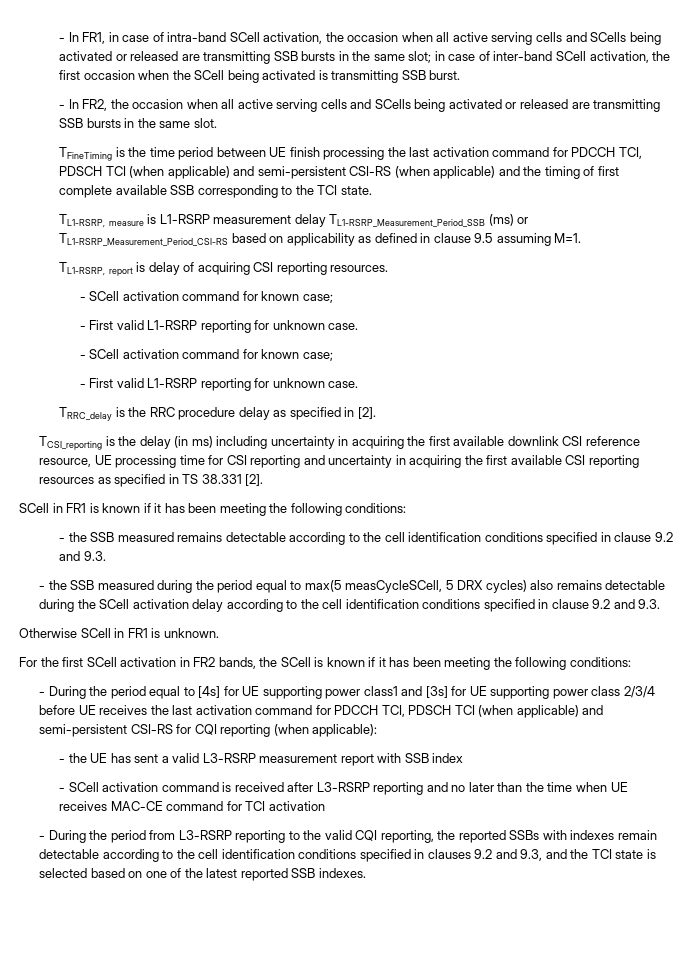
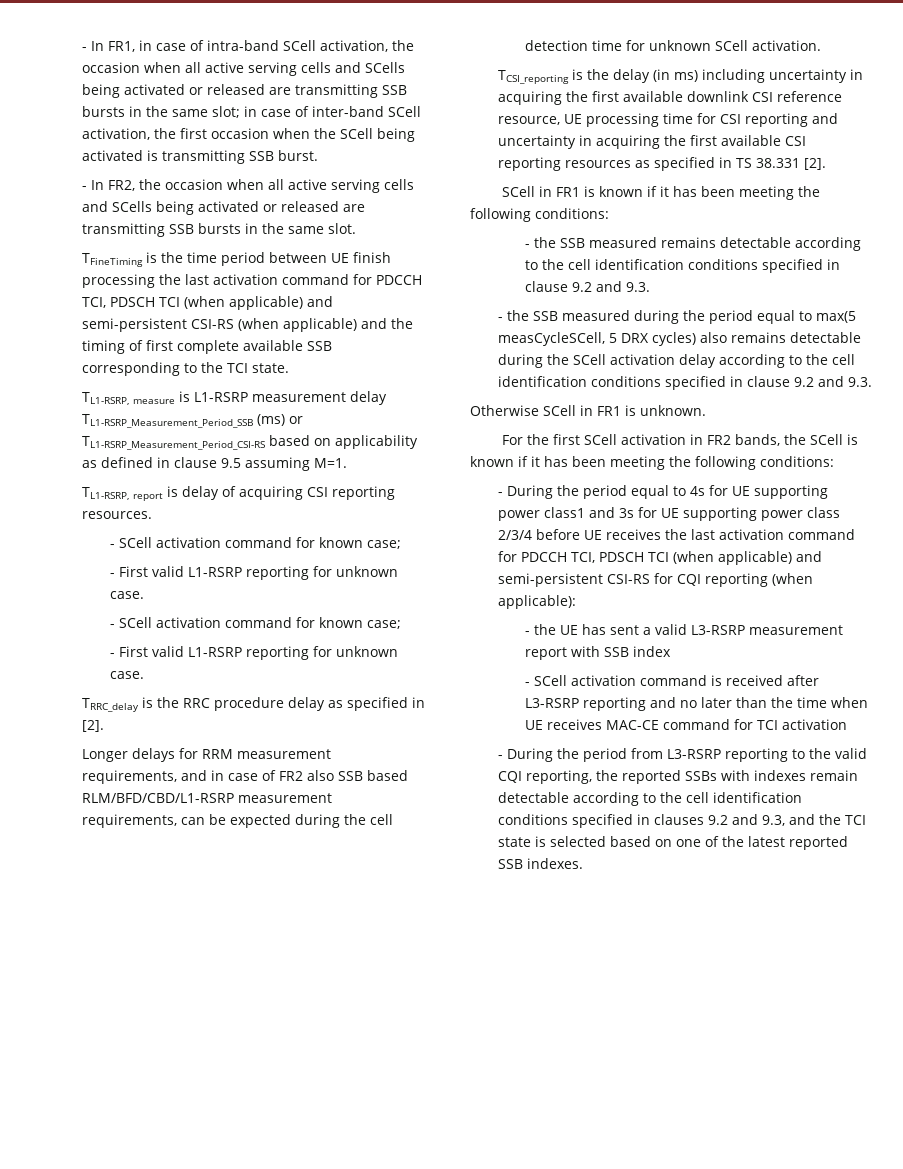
+ Longer delays for RRM measurement requirements, and in case of FR2 also SSB based RLM/BFD/CBD/L1-RSRP measurement requirements, can be expected during the cell detection time for unknown SCell activation.
- - During the period equal to [4s] for UE supporting power class1 and [3s] for UE supporting power class 2/3/4 before UE receives the last activation command for PDCCH TCI, PDSCH TCI (when applicable) and semi-persistent CSI-RS for CQI reporting (when applicable):
+ - During the period equal to 4s for UE supporting power class1 and 3s for UE supporting power class 2/3/4 before UE receives the last activation command for PDCCH TCI, PDSCH TCI (when applicable) and semi-persistent CSI-RS for CQI reporting (when applicable):

